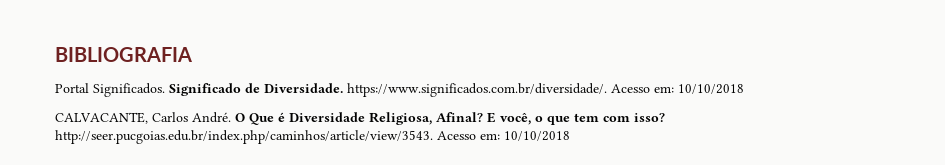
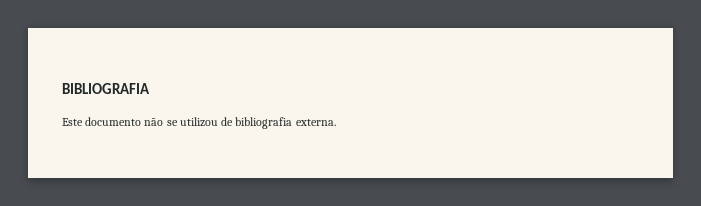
- Portal Significados. Significado de Diversidade. https://www.significados.com.br/diversidade/. Acesso em: 10/10/2018
- CALVACANTE, Carlos André. O Que é Diversidade Religiosa, Afinal? E você, o que tem com isso? http://seer.pucgoias.edu.br/index.php/caminhos/article/view/3543. Acesso em: 10/10/2018
+ Este documento não se utilizou de bibliografia externa.

